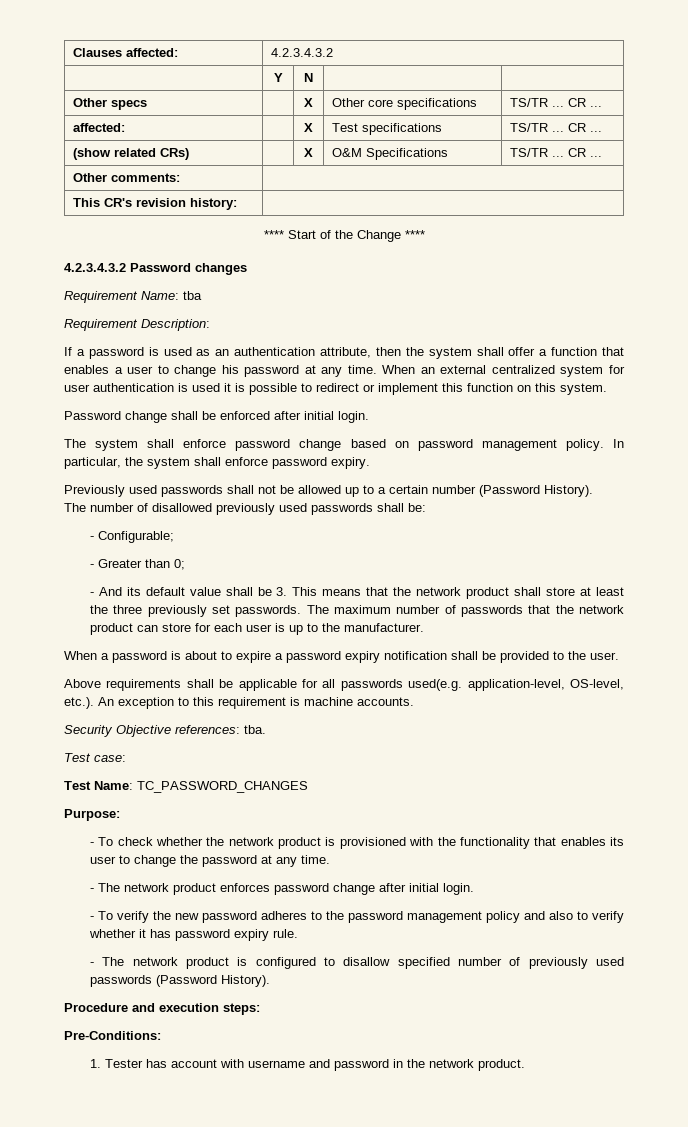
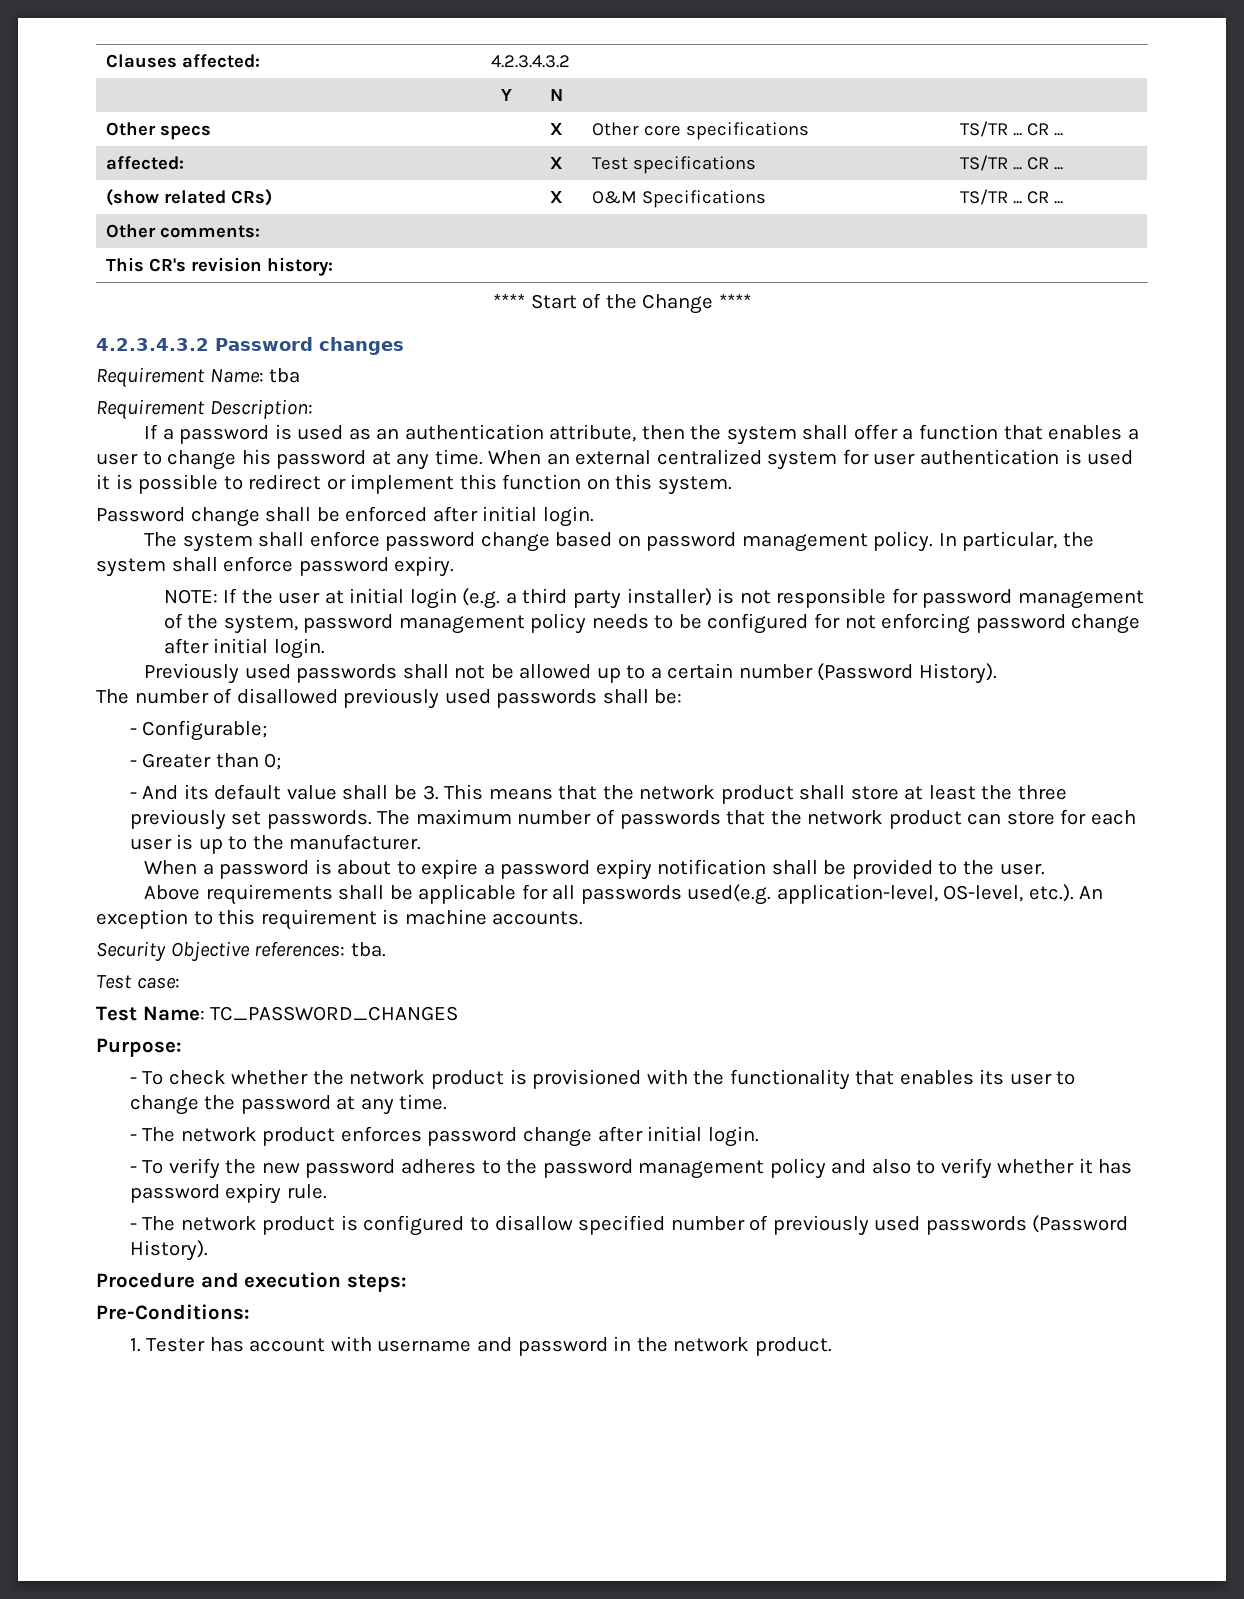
+ NOTE: If the user at initial login (e.g. a third party installer) is not responsible for password management of the system, password management policy needs to be configured for not enforcing password change after initial login.

